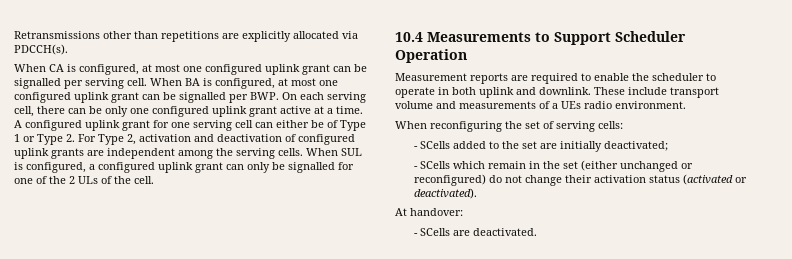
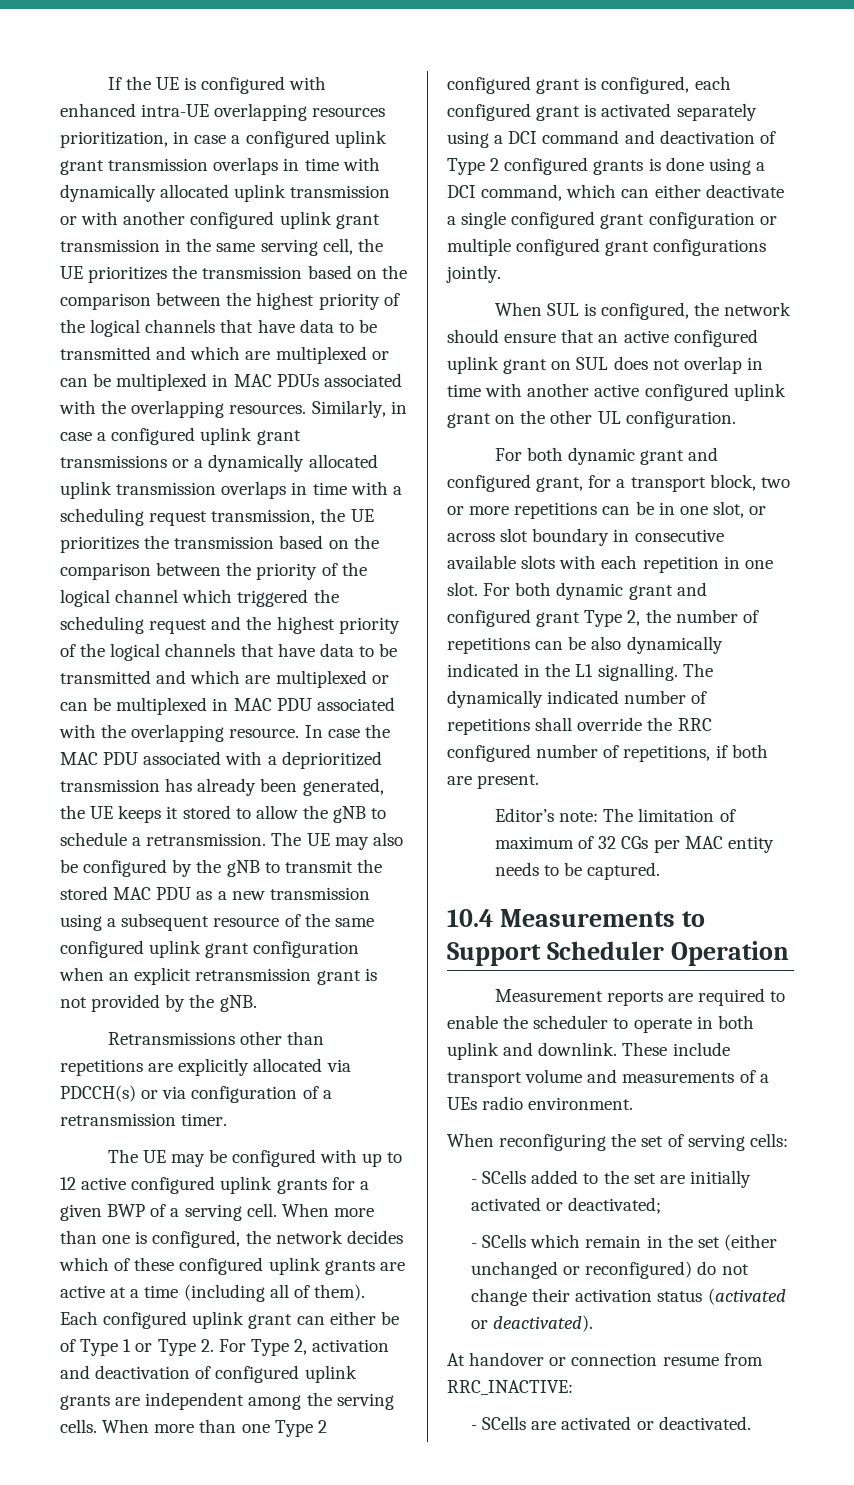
+ If the UE is configured with enhanced intra-UE overlapping resources prioritization, in case a configured uplink grant transmission overlaps in time with dynamically allocated uplink transmission or with another configured uplink grant transmission in the same serving cell, the UE prioritizes the transmission based on the comparison between the highest priority of the logical channels that have data to be transmitted and which are multiplexed or can be multiplexed in MAC PDUs associated with the overlapping resources. Similarly, in case a configured uplink grant transmissions or a dynamically allocated uplink transmission overlaps in time with a scheduling request transmission, the UE prioritizes the transmission based on the comparison between the priority of the logical channel which triggered the scheduling request and the highest priority of the logical channels that have data to be transmitted and which are multiplexed or can be multiplexed in MAC PDU associated with the overlapping resource. In case the MAC PDU associated with a deprioritized transmission has already been generated, the UE keeps it stored to allow the gNB to schedule a retransmission. The UE may also be configured by the gNB to transmit the stored MAC PDU as a new transmission using a subsequent resource of the same configured uplink grant configuration when an explicit retransmission grant is not provided by the gNB.
- Retransmissions other than repetitions are explicitly allocated via PDCCH(s).
- When CA is configured, at most one configured uplink grant can be signalled per serving cell. When BA is configured, at most one configured uplink grant can be signalled per BWP. On each serving cell, there can be only one configured uplink grant active at a time. A configured uplink grant for one serving cell can either be of Type 1 or Type 2. For Type 2, activation and deactivation of configured uplink grants are independent among the serving cells.
+ Retransmissions other than repetitions are explicitly allocated via PDCCH(s) or via configuration of a retransmission timer.
+ The UE may be configured with up to 12 active configured uplink grants for a given BWP of a serving cell. When more than one is configured, the network decides which of these configured uplink grants are active at a time (including all of them). Each configured uplink grant can either be of Type 1 or Type 2. For Type 2, activation and deactivation of configured uplink grants are independent among the serving cells.
- When SUL is configured, a configured uplink grant can only be signalled for one of the 2 ULs of the cell.
+ When more than one Type 2 configured grant is configured, each configured grant is activated separately using a DCI command and deactivation of Type 2 configured grants is done using a DCI command, which can either deactivate a single configured grant configuration or multiple configured grant configurations jointly.
+ When SUL is configured, the network should ensure that an active configured uplink grant on SUL does not overlap in time with another active configured uplink grant on the other UL configuration.
+ For both dynamic grant and configured grant, for a transport block, two or more repetitions can be in one slot, or across slot boundary in consecutive available slots with each repetition in one slot. For both dynamic grant and configured grant Type 2, the number of repetitions can be also dynamically indicated in the L1 signalling. The dynamically indicated number of repetitions shall override the RRC configured number of repetitions, if both are present.
+ Editor’s note: The limitation of maximum of 32 CGs per MAC entity needs to be captured.
- - SCells added to the set are initially deactivated;
+ - SCells added to the set are initially activated or deactivated;
- At handover:
+ At handover or connection resume from RRC_INACTIVE:
- - SCells are deactivated.
+ - SCells are activated or deactivated.

